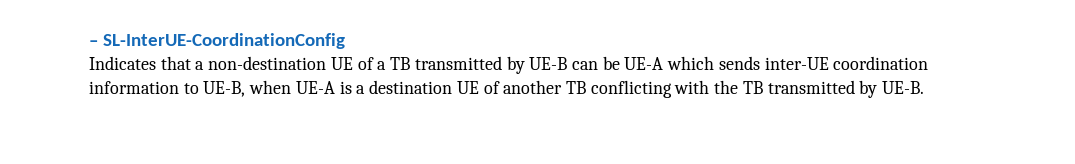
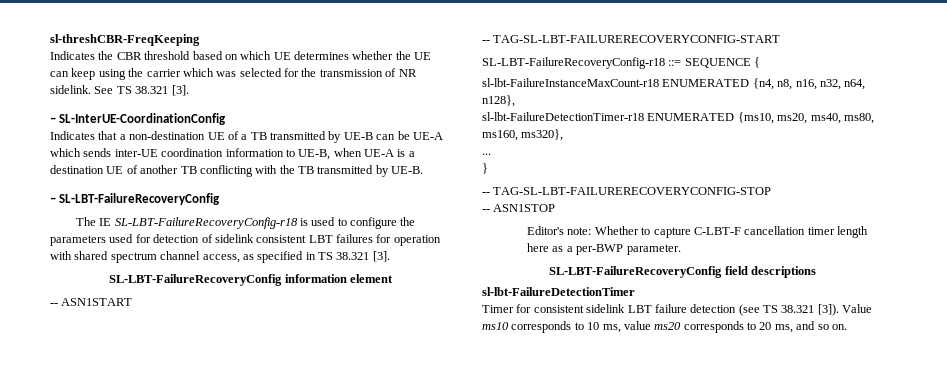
+ sl-threshCBR-FreqKeeping
+ Indicates the CBR threshold based on which UE determines whether the UE can keep using the carrier which was selected for the transmission of NR sidelink. See TS 38.321 [3].
+ – SL-LBT-FailureRecoveryConfig
+ The IE SL-LBT-FailureRecoveryConfig-r18 is used to configure the parameters used for detection of sidelink consistent LBT failures for operation with shared spectrum channel access, as specified in TS 38.321 [3].
+ SL-LBT-FailureRecoveryConfig information element
+ -- ASN1START
+ -- TAG-SL-LBT-FAILURERECOVERYCONFIG-START
+ SL-LBT-FailureRecoveryConfig-r18 ::= SEQUENCE {
+ sl-lbt-FailureInstanceMaxCount-r18 ENUMERATED {n4, n8, n16, n32, n64, n128},
+ sl-lbt-FailureDetectionTimer-r18 ENUMERATED {ms10, ms20, ms40, ms80, ms160, ms320},
+ ...
+ }
+ -- TAG-SL-LBT-FAILURERECOVERYCONFIG-STOP
+ -- ASN1STOP
+ Editor's note: Whether to capture C-LBT-F cancellation timer length here as a per-BWP parameter.
+ SL-LBT-FailureRecoveryConfig field descriptions
+ sl-lbt-FailureDetectionTimer
+ Timer for consistent sidelink LBT failure detection (see TS 38.321 [3]). Value ms10 corresponds to 10 ms, value ms20 corresponds to 20 ms, and so on.

